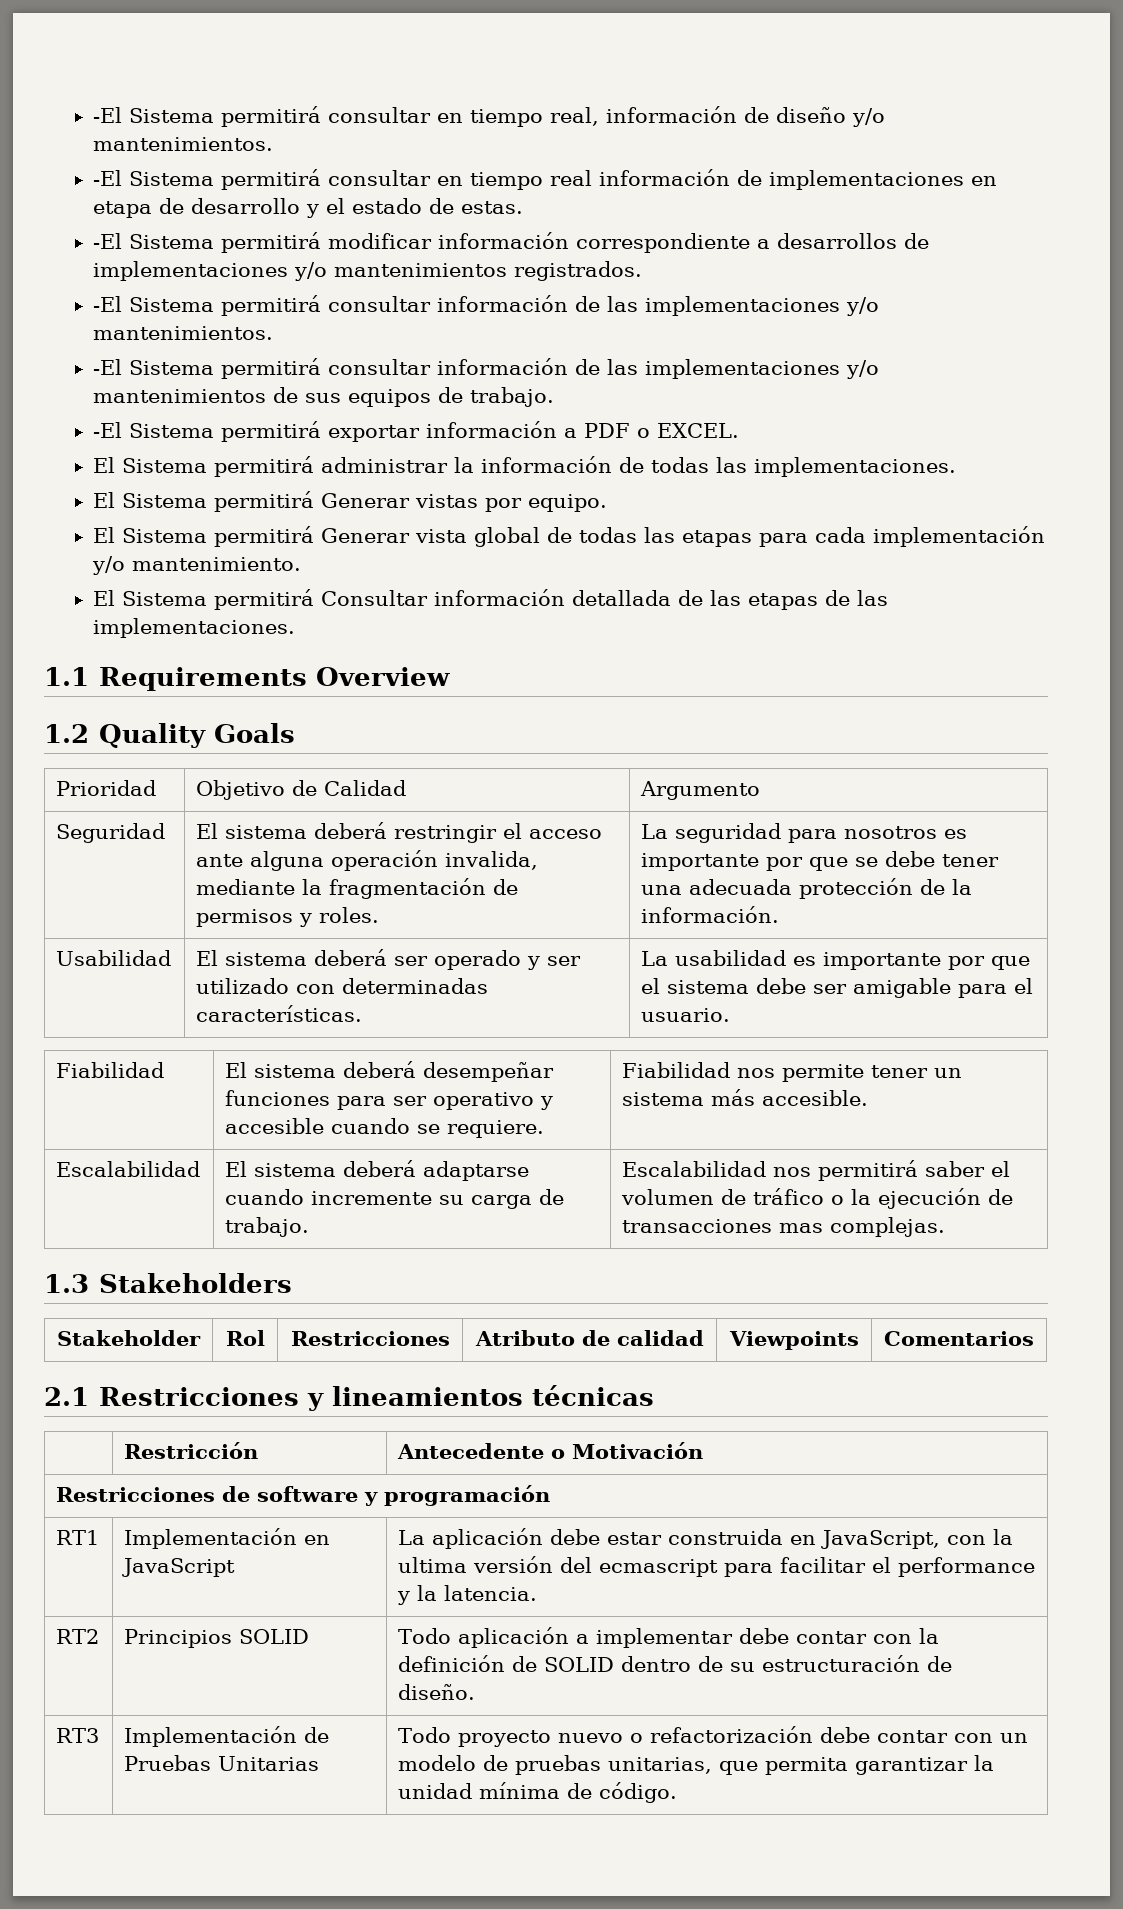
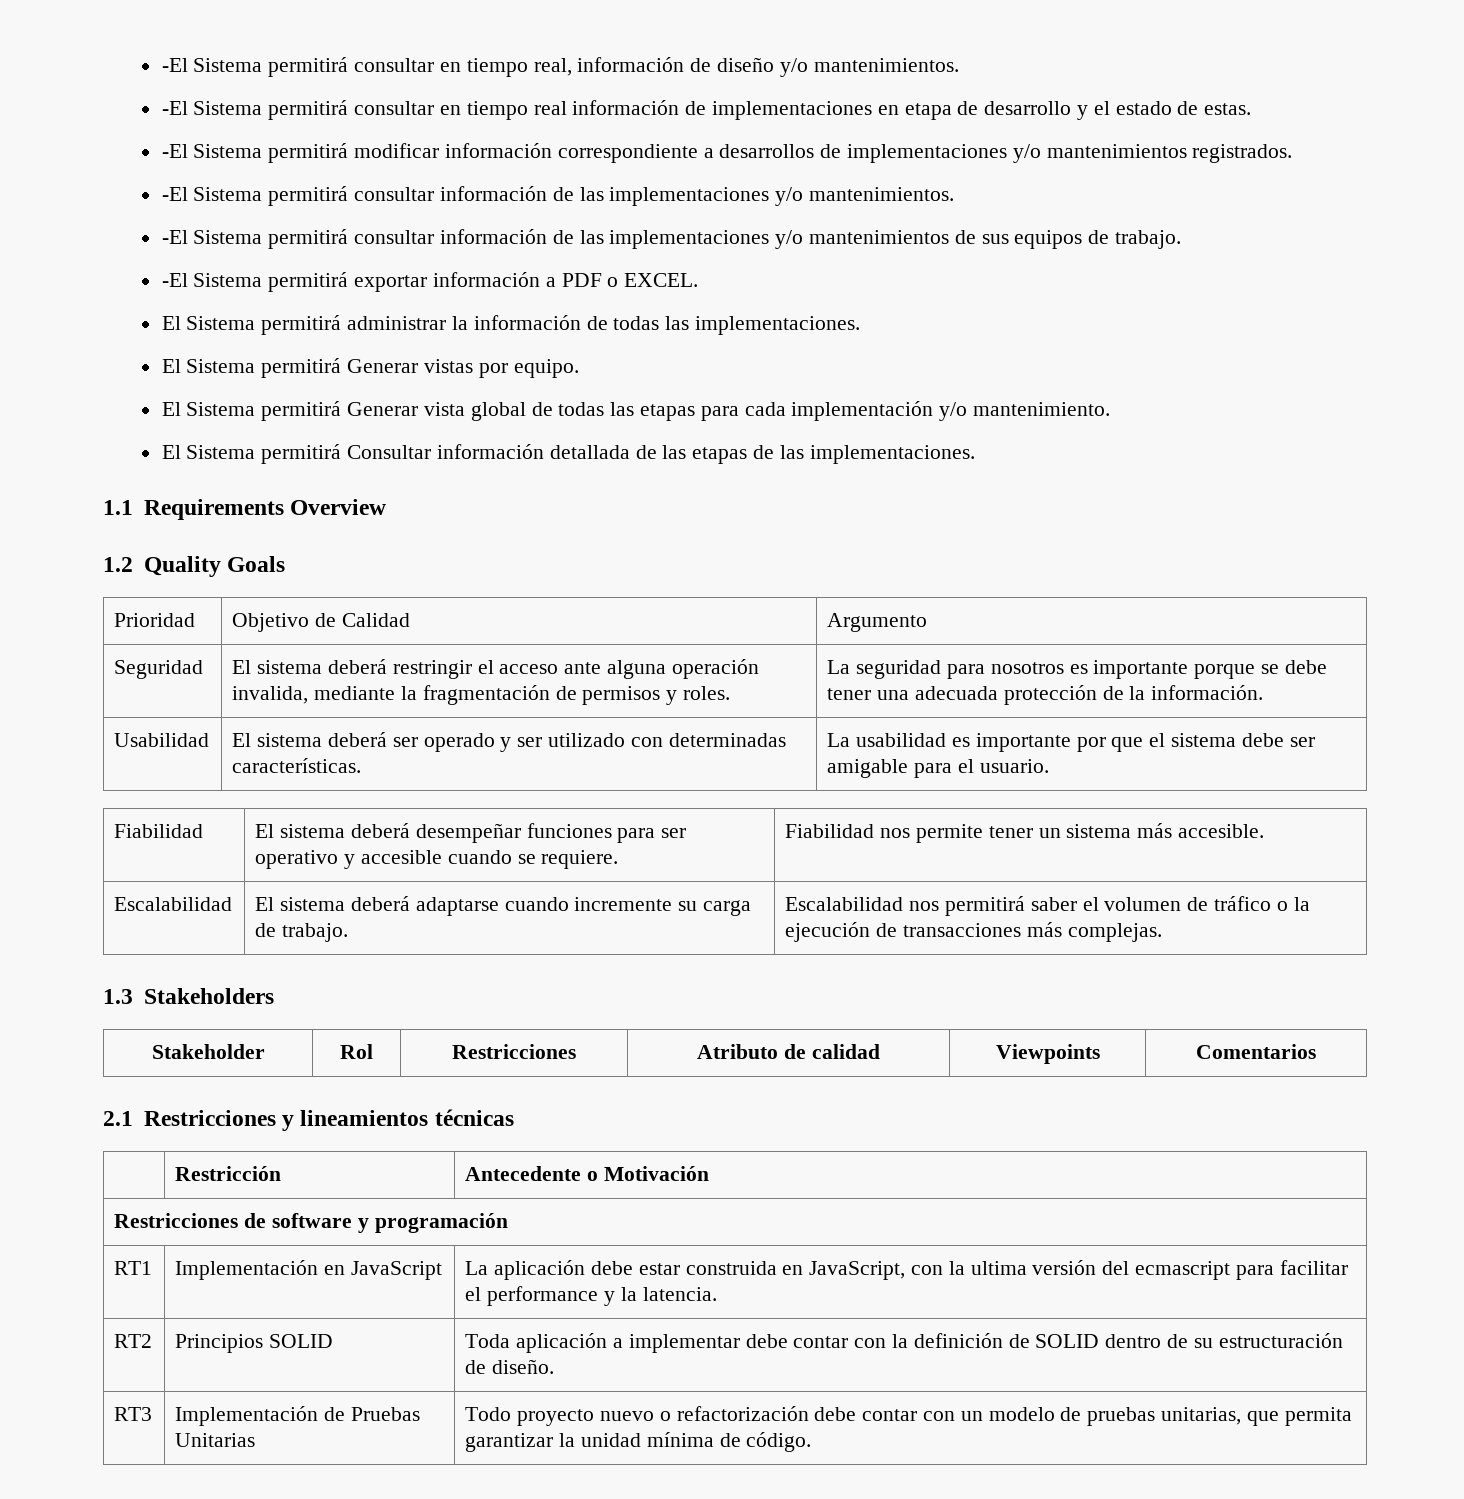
- Seguridad | El sistema deberá restringir el acceso ante alguna operación invalida, mediante la fragmentación de permisos y roles. | La seguridad para nosotros es importante por que se debe tener una adecuada protección de la información.
+ Seguridad | El sistema deberá restringir el acceso ante alguna operación invalida, mediante la fragmentación de permisos y roles. | La seguridad para nosotros es importante porque se debe tener una adecuada protección de la información.
- Escalabilidad | El sistema deberá adaptarse cuando incremente su carga de trabajo. | Escalabilidad nos permitirá saber el volumen de tráfico o la ejecución de transacciones mas complejas.
+ Escalabilidad | El sistema deberá adaptarse cuando incremente su carga de trabajo. | Escalabilidad nos permitirá saber el volumen de tráfico o la ejecución de transacciones más complejas.
- RT2 | Principios SOLID | Todo aplicación a implementar debe contar con la definición de SOLID dentro de su estructuración de diseño.
+ RT2 | Principios SOLID | Toda aplicación a implementar debe contar con la definición de SOLID dentro de su estructuración de diseño.

